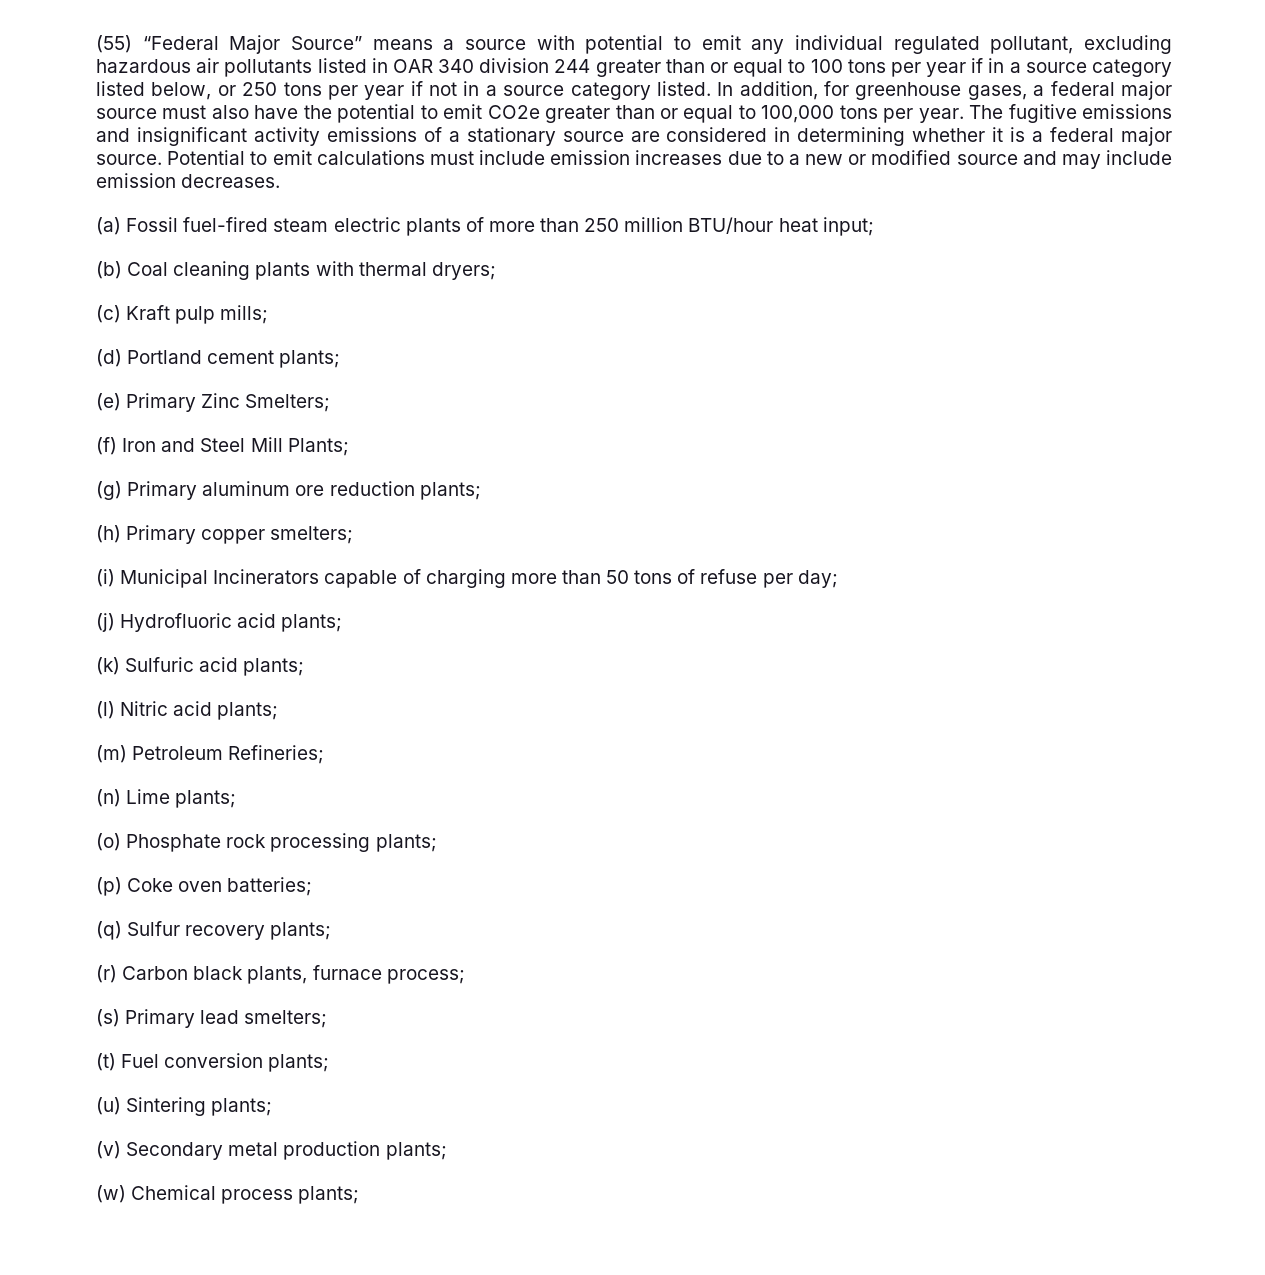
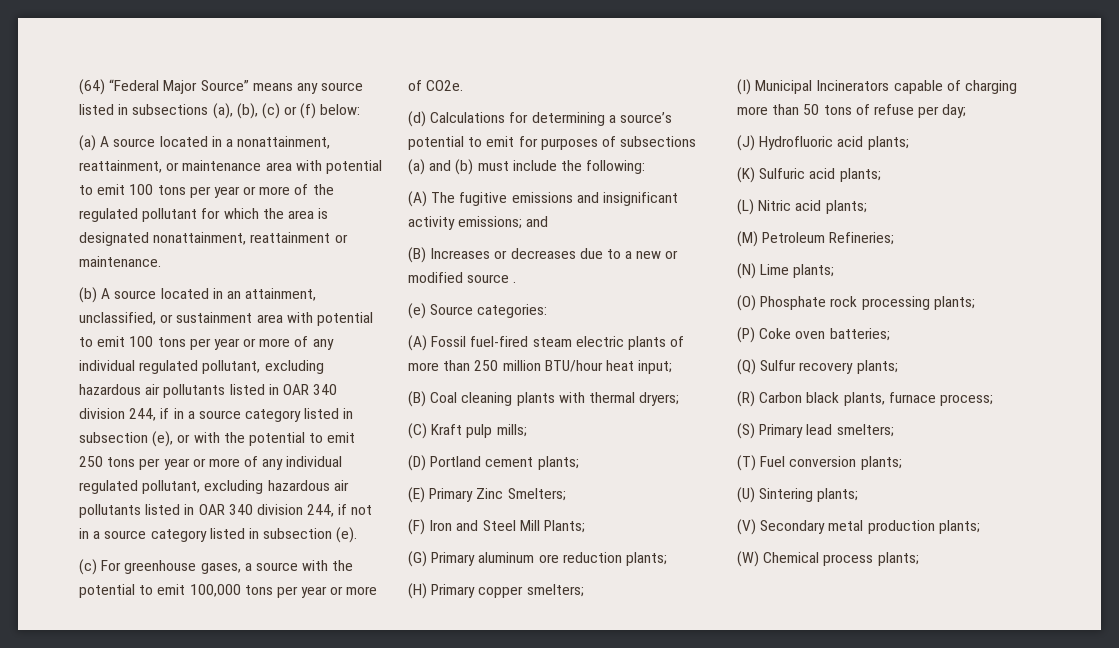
- (55) “Federal Major Source” means a source with potential to emit any individual regulated pollutant, excluding hazardous air pollutants listed in OAR 340 division 244 greater than or equal to 100 tons per year if in a source category listed below, or 250 tons per year if not in a source category listed. In addition, for greenhouse gases, a federal major source must also have the potential to emit CO2e greater than or equal to 100,000 tons per year. The fugitive emissions and insignificant activity emissions of a stationary source are considered in determining whether it is a federal major source. Potential to emit calculations must include emission increases due to a new or modified source and may include emission decreases.
- (a) Fossil fuel-fired steam electric plants of more than 250 million BTU/hour heat input;
+ (64) “Federal Major Source” means any source listed in subsections (a), (b), (c) or (f) below:
+ (a) A source located in a nonattainment, reattainment, or maintenance area with potential to emit 100 tons per year or more of the regulated pollutant for which the area is designated nonattainment, reattainment or maintenance.
+ (b) A source located in an attainment, unclassified, or sustainment area with potential to emit 100 tons per year or more of any individual regulated pollutant, excluding hazardous air pollutants listed in OAR 340 division 244, if in a source category listed in subsection (e), or with the potential to emit 250 tons per year or more of any individual regulated pollutant, excluding hazardous air pollutants listed in OAR 340 division 244, if not in a source category listed in subsection (e).
+ (c) For greenhouse gases, a source with the potential to emit 100,000 tons per year or more of CO2e.
+ (d) Calculations for determining a source’s potential to emit for purposes of subsections (a) and (b) must include the following:
+ (A) The fugitive emissions and insignificant activity emissions; and
+ (B) Increases or decreases due to a new or modified source .
+ (e) Source categories:
+ (A) Fossil fuel-fired steam electric plants of more than 250 million BTU/hour heat input;
- (b) Coal cleaning plants with thermal dryers;
+ (B) Coal cleaning plants with thermal dryers;
- (c) Kraft pulp mills;
+ (C) Kraft pulp mills;
- (d) Portland cement plants;
+ (D) Portland cement plants;
- (e) Primary Zinc Smelters;
+ (E) Primary Zinc Smelters;
- (f) Iron and Steel Mill Plants;
+ (F) Iron and Steel Mill Plants;
- (g) Primary aluminum ore reduction plants;
+ (G) Primary aluminum ore reduction plants;
- (h) Primary copper smelters;
+ (H) Primary copper smelters;
- (i) Municipal Incinerators capable of charging more than 50 tons of refuse per day;
+ (I) Municipal Incinerators capable of charging more than 50 tons of refuse per day;
- (j) Hydrofluoric acid plants;
+ (J) Hydrofluoric acid plants;
- (k) Sulfuric acid plants;
+ (K) Sulfuric acid plants;
- (l) Nitric acid plants;
+ (L) Nitric acid plants;
- (m) Petroleum Refineries;
+ (M) Petroleum Refineries;
- (n) Lime plants;
+ (N) Lime plants;
- (o) Phosphate rock processing plants;
+ (O) Phosphate rock processing plants;
- (p) Coke oven batteries;
+ (P) Coke oven batteries;
- (q) Sulfur recovery plants;
+ (Q) Sulfur recovery plants;
- (r) Carbon black plants, furnace process;
+ (R) Carbon black plants, furnace process;
- (s) Primary lead smelters;
+ (S) Primary lead smelters;
- (t) Fuel conversion plants;
+ (T) Fuel conversion plants;
- (u) Sintering plants;
+ (U) Sintering plants;
- (v) Secondary metal production plants;
+ (V) Secondary metal production plants;
- (w) Chemical process plants;
+ (W) Chemical process plants;

